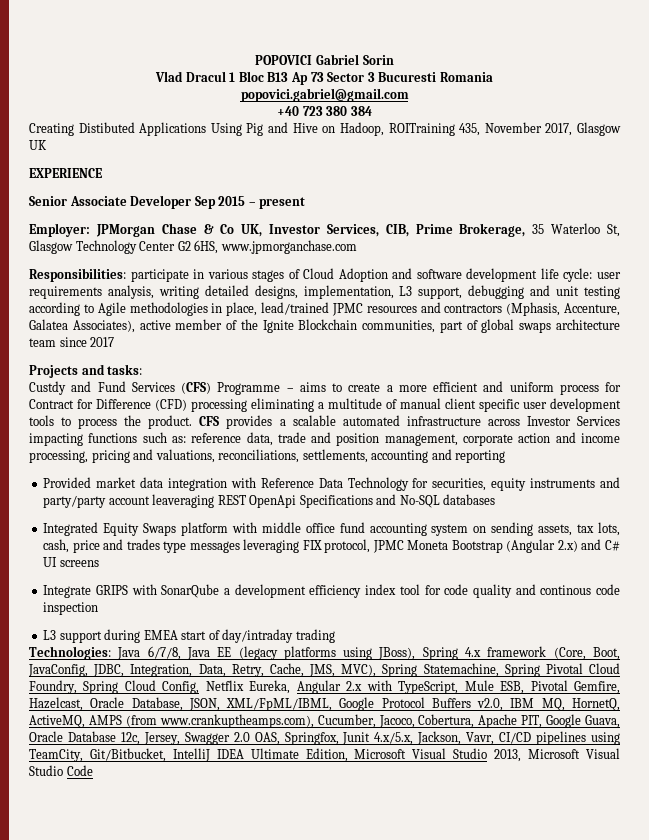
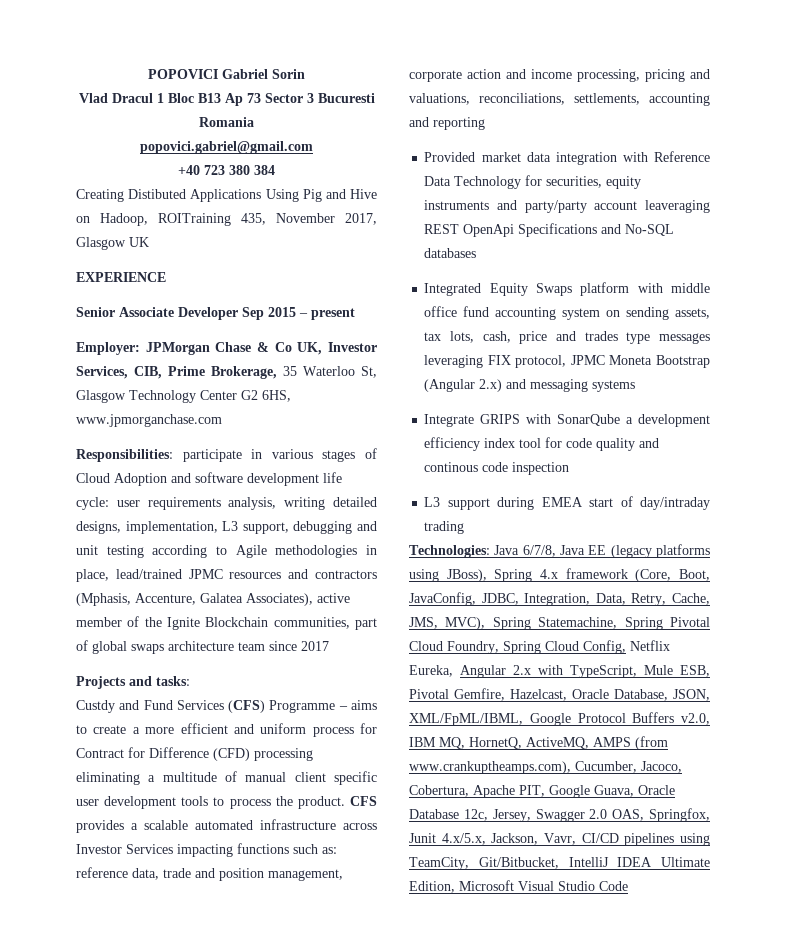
- Integrated Equity Swaps platform with middle office fund accounting system on sending assets, tax lots, cash, price and trades type messages leveraging FIX protocol, JPMC Moneta Bootstrap (Angular 2.x) and C# UI screens
+ Integrated Equity Swaps platform with middle office fund accounting system on sending assets, tax lots, cash, price and trades type messages leveraging FIX protocol, JPMC Moneta Bootstrap (Angular 2.x) and messaging systems
- Java 6/7/8, Java EE (legacy platforms using JBoss), Spring 4.x framework (Core, Boot, JavaConfig, JDBC, Integration, Data, Retry, Cache, JMS, MVC), Spring Statemachine, Spring Pivotal Cloud Foundry, Spring Cloud Config, Netflix Eureka, Angular 2.x with TypeScript, Mule ESB, Pivotal Gemfire, Hazelcast, Oracle Database, JSON, XML/FpML/IBML, Google Protocol Buffers v2.0, IBM MQ, HornetQ, ActiveMQ, AMPS (from www.crankuptheamps.com), Cucumber, Jacoco, Cobertura, Apache PIT, Google Guava, Oracle Database 12c, Jersey, Swagger 2.0 OAS, Springfox, Junit 4.x/5.x, Jackson, Vavr, CI/CD pipelines using TeamCity, Git/Bitbucket, IntelliJ IDEA Ultimate Edition, Microsoft Visual Studio 2013, Microsoft Visual Studio Code
+ Java 6/7/8, Java EE (legacy platforms using JBoss), Spring 4.x framework (Core, Boot, JavaConfig, JDBC, Integration, Data, Retry, Cache, JMS, MVC), Spring Statemachine, Spring Pivotal Cloud Foundry, Spring Cloud Config, Netflix Eureka, Angular 2.x with TypeScript, Mule ESB, Pivotal Gemfire, Hazelcast, Oracle Database, JSON, XML/FpML/IBML, Google Protocol Buffers v2.0, IBM MQ, HornetQ, ActiveMQ, AMPS (from www.crankuptheamps.com), Cucumber, Jacoco, Cobertura, Apache PIT, Google Guava, Oracle Database 12c, Jersey, Swagger 2.0 OAS, Springfox, Junit 4.x/5.x, Jackson, Vavr, CI/CD pipelines using TeamCity, Git/Bitbucket, IntelliJ IDEA Ultimate Edition, Microsoft Visual Studio Code

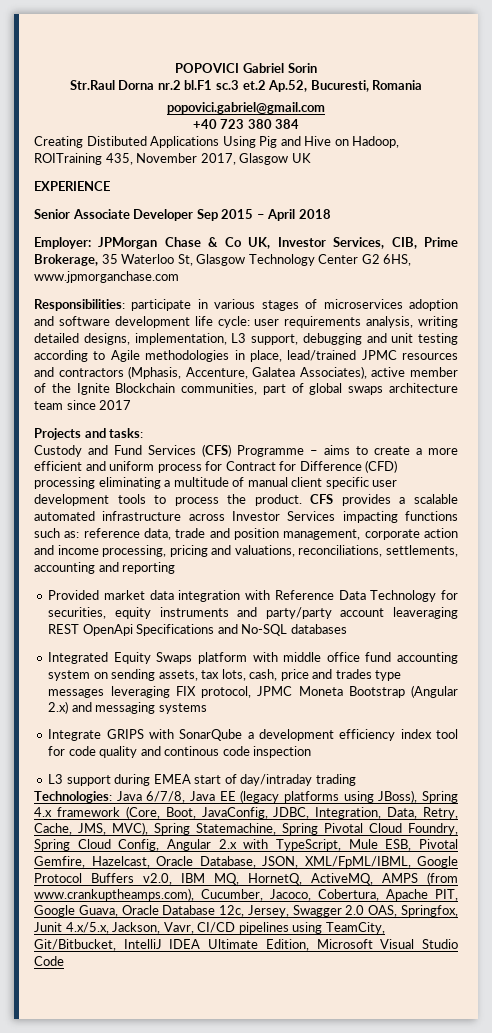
- Vlad Dracul 1 Bloc B13 Ap 73 Sector 3 Bucuresti Romania
+ Str.Raul Dorna nr.2 bl.F1 sc.3 et.2 Ap.52, Bucuresti, Romania
- Senior Associate Developer Sep 2015 – present
+ Senior Associate Developer Sep 2015 – April 2018
- Responsibilities: participate in various stages of Cloud Adoption and software development life cycle: user requirements analysis, writing detailed designs, implementation, L3 support, debugging and unit testing according to Agile methodologies in place, lead/trained JPMC resources and contractors (Mphasis, Accenture, Galatea Associates), active member of the Ignite Blockchain communities, part of global swaps architecture team since 2017
+ Responsibilities: participate in various stages of microservices adoption and software development life cycle: user requirements analysis, writing detailed designs, implementation, L3 support, debugging and unit testing according to Agile methodologies in place, lead/trained JPMC resources and contractors (Mphasis, Accenture, Galatea Associates), active member of the Ignite Blockchain communities, part of global swaps architecture team since 2017
- Custdy and Fund Services (CFS) Programme – aims to create a more efficient and uniform process for Contract for Difference (CFD) processing eliminating a multitude of manual client specific user development tools to process the product.
+ Custody and Fund Services (CFS) Programme – aims to create a more efficient and uniform process for Contract for Difference (CFD) processing eliminating a multitude of manual client specific user development tools to process the product.
- Java 6/7/8, Java EE (legacy platforms using JBoss), Spring 4.x framework (Core, Boot, JavaConfig, JDBC, Integration, Data, Retry, Cache, JMS, MVC), Spring Statemachine, Spring Pivotal Cloud Foundry, Spring Cloud Config, Netflix Eureka, Angular 2.x with TypeScript, Mule ESB, Pivotal Gemfire, Hazelcast, Oracle Database, JSON, XML/FpML/IBML, Google Protocol Buffers v2.0, IBM MQ, HornetQ, ActiveMQ, AMPS (from www.crankuptheamps.com), Cucumber, Jacoco, Cobertura, Apache PIT, Google Guava, Oracle Database 12c, Jersey, Swagger 2.0 OAS, Springfox, Junit 4.x/5.x, Jackson, Vavr, CI/CD pipelines using TeamCity, Git/Bitbucket, IntelliJ IDEA Ultimate Edition, Microsoft Visual Studio Code
+ Java 6/7/8, Java EE (legacy platforms using JBoss), Spring 4.x framework (Core, Boot, JavaConfig, JDBC, Integration, Data, Retry, Cache, JMS, MVC), Spring Statemachine, Spring Pivotal Cloud Foundry, Spring Cloud Config, Angular 2.x with TypeScript, Mule ESB, Pivotal Gemfire, Hazelcast, Oracle Database, JSON, XML/FpML/IBML, Google Protocol Buffers v2.0, IBM MQ, HornetQ, ActiveMQ, AMPS (from www.crankuptheamps.com), Cucumber, Jacoco, Cobertura, Apache PIT, Google Guava, Oracle Database 12c, Jersey, Swagger 2.0 OAS, Springfox, Junit 4.x/5.x, Jackson, Vavr, CI/CD pipelines using TeamCity, Git/Bitbucket, IntelliJ IDEA Ultimate Edition, Microsoft Visual Studio Code

